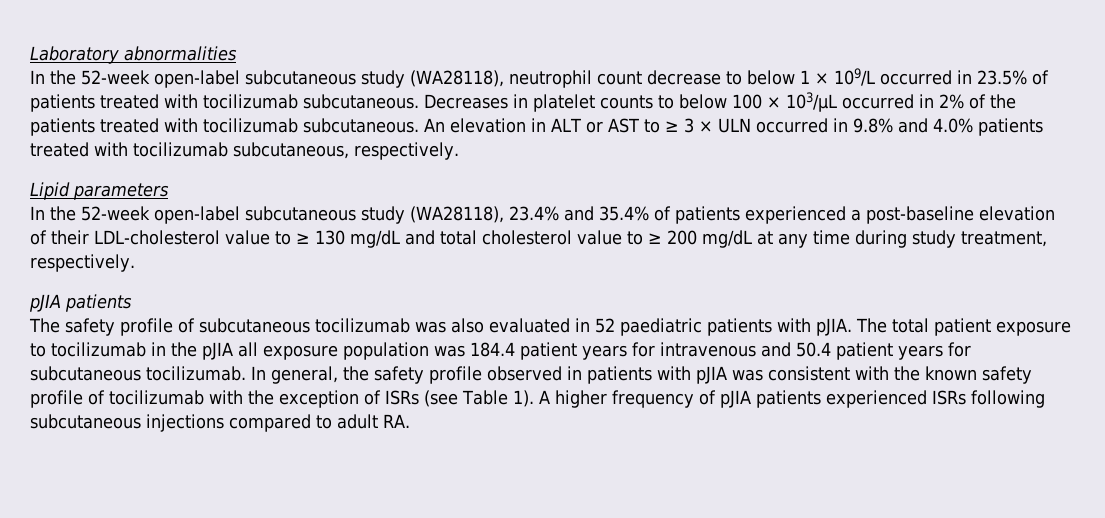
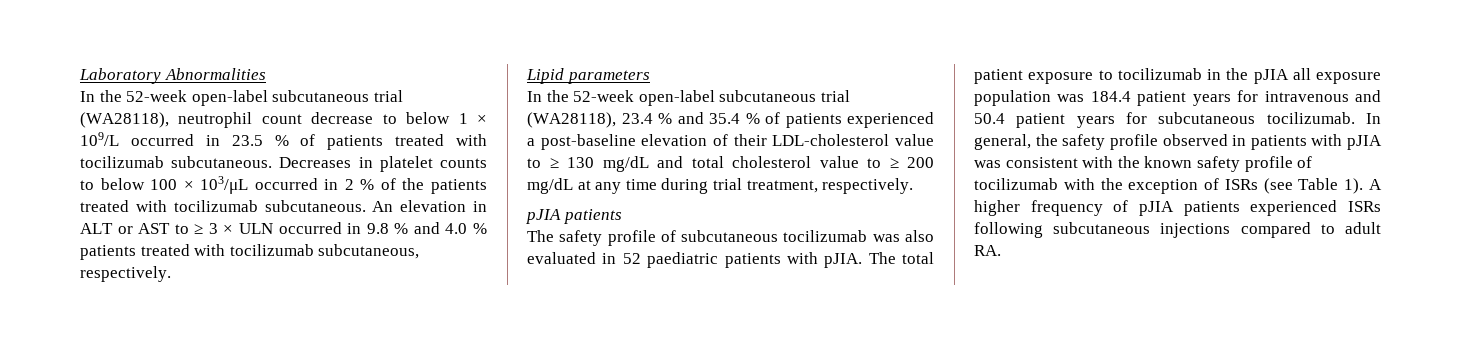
- Laboratory abnormalities
- In the 52-week open-label subcutaneous study (WA28118), neutrophil count decrease to below 1 × 109/L occurred in 23.5% of patients treated with tocilizumab subcutaneous.
+ Laboratory Abnormalities
+ In the 52-week open-label subcutaneous trial (WA28118), neutrophil count decrease to below 1 × 109/L occurred in 23.5 % of patients treated with tocilizumab subcutaneous.
- Decreases in platelet counts to below 100 × 103/μL occurred in 2% of the patients treated with tocilizumab subcutaneous.
+ Decreases in platelet counts to below 100 × 103/μL occurred in 2 % of the patients treated with tocilizumab subcutaneous.
- An elevation in ALT or AST to ≥ 3 × ULN occurred in 9.8% and 4.0% patients treated with tocilizumab subcutaneous, respectively.
+ An elevation in ALT or AST to ≥ 3 × ULN occurred in 9.8 % and 4.0 % patients treated with tocilizumab subcutaneous, respectively.
- In the 52-week open-label subcutaneous study (WA28118), 23.4% and 35.4% of patients experienced a post-baseline elevation of their LDL-cholesterol value to ≥ 130 mg/dL and total cholesterol value to ≥ 200 mg/dL at any time during study treatment, respectively.
+ In the 52-week open-label subcutaneous trial (WA28118), 23.4 % and 35.4 % of patients experienced a post-baseline elevation of their LDL-cholesterol value to ≥ 130 mg/dL and total cholesterol value to ≥ 200 mg/dL at any time during trial treatment, respectively.

